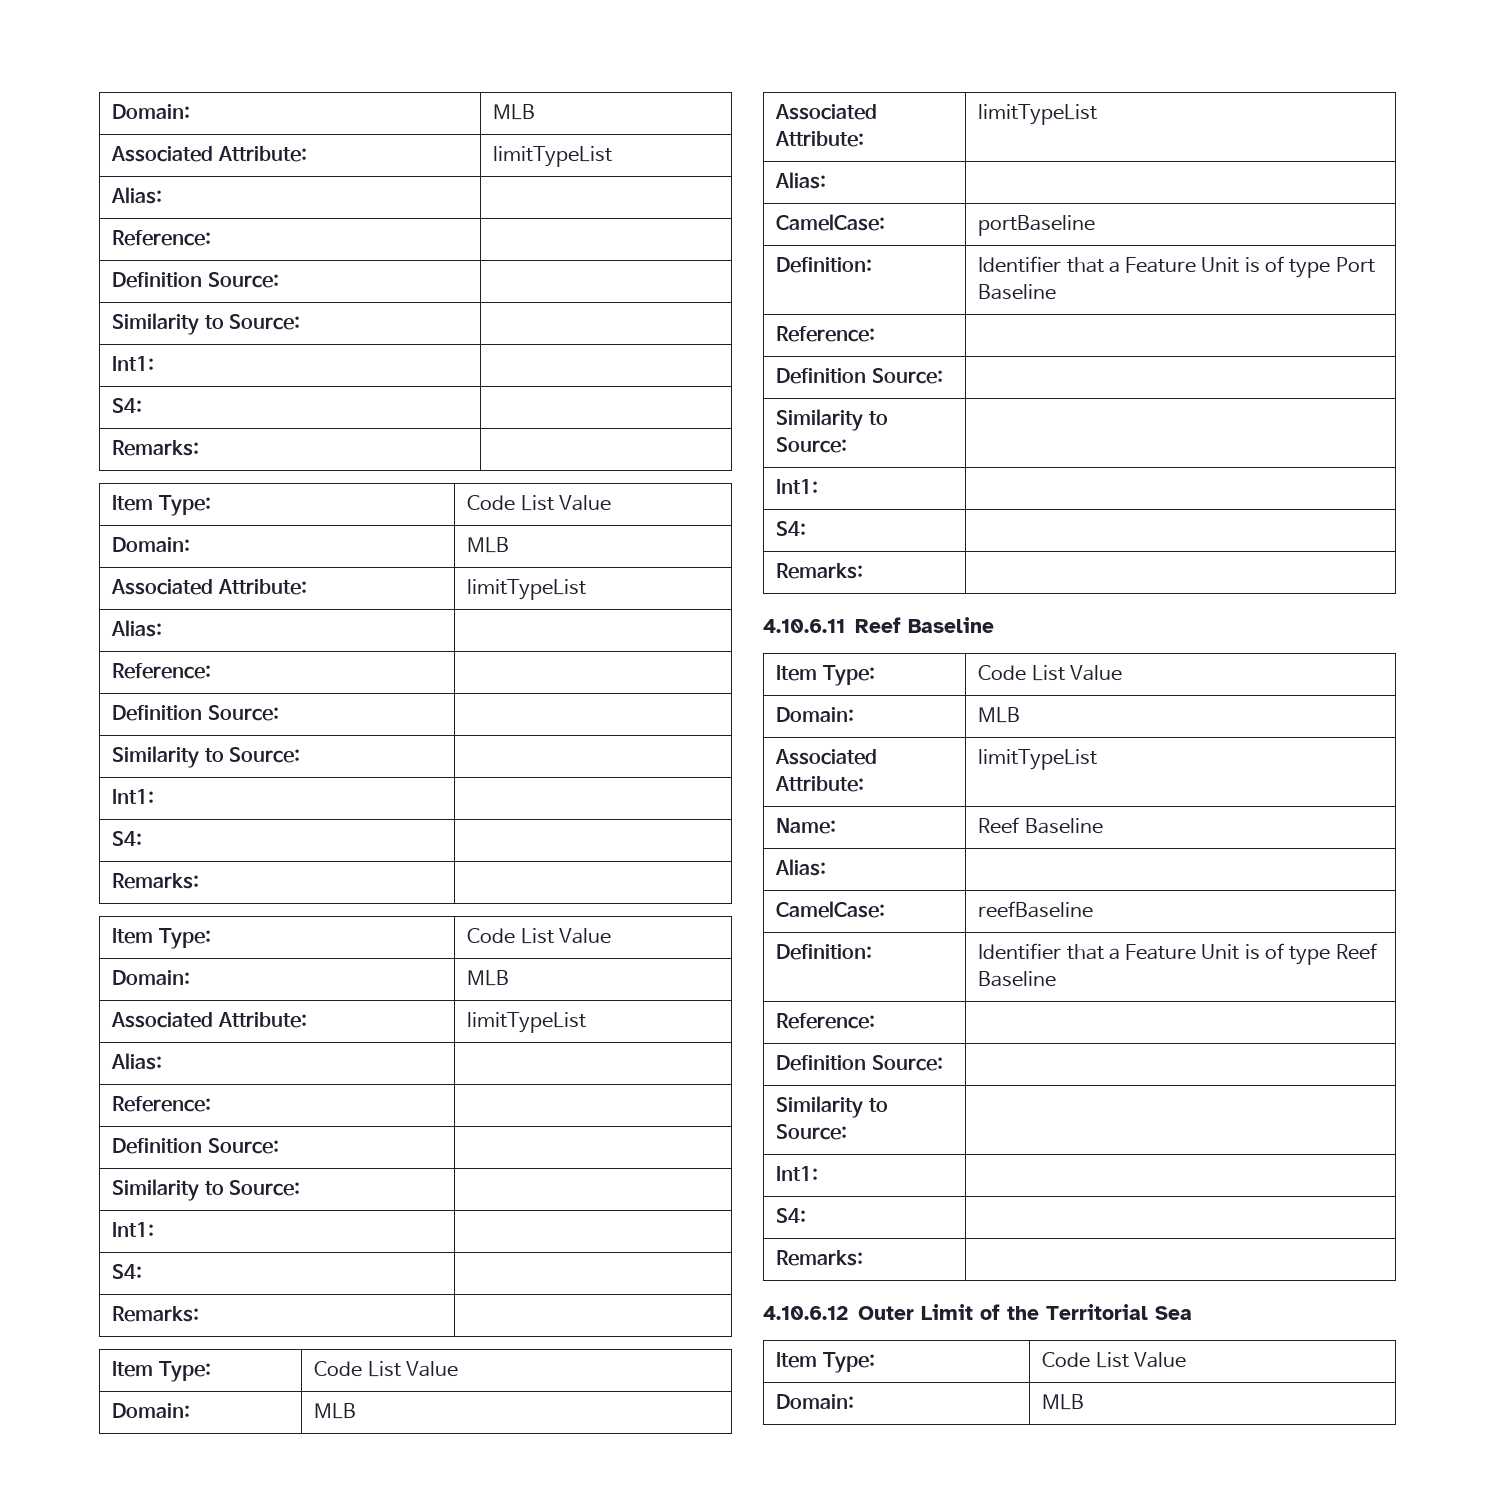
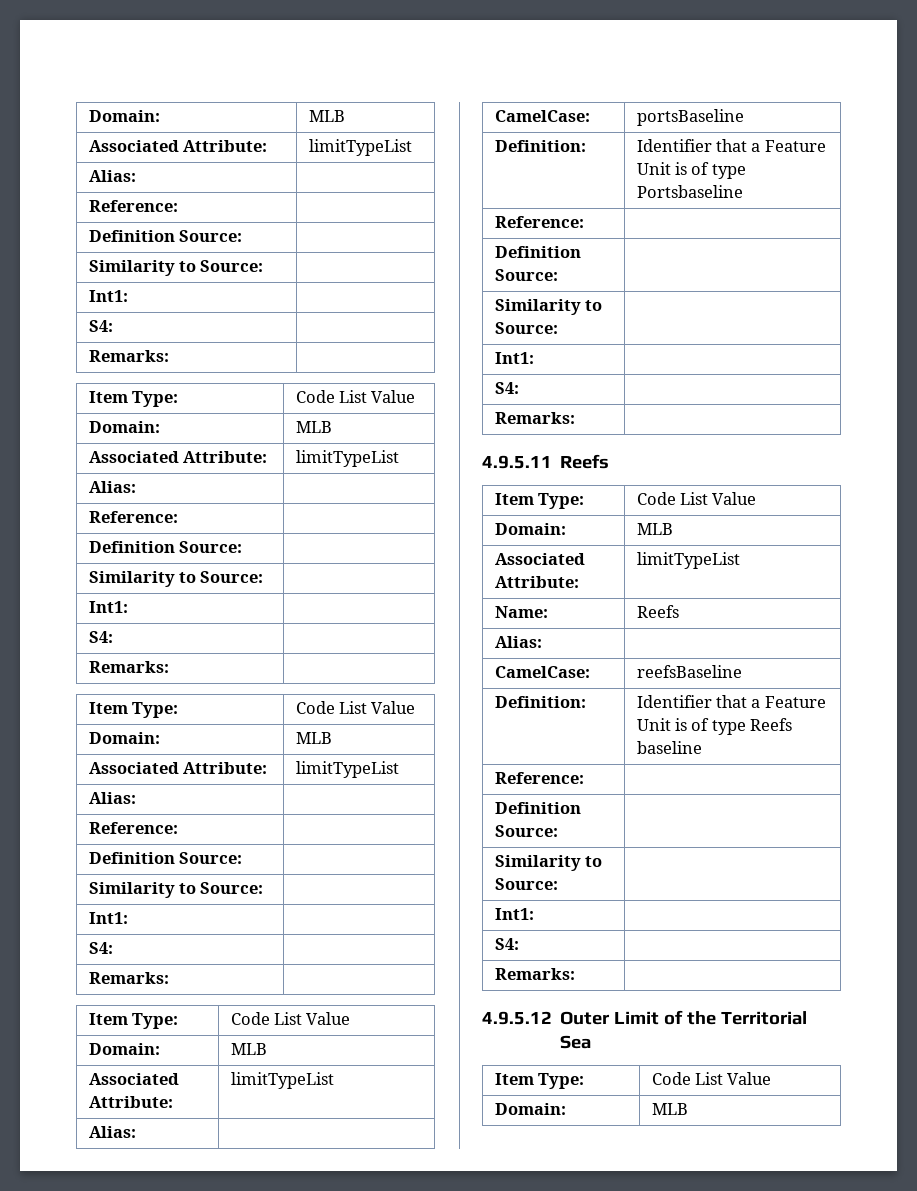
- CamelCase: | portBaseline
- Definition: | Identifier that a Feature Unit is of type Port Baseline
+ CamelCase: | portsBaseline
+ Definition: | Identifier that a Feature Unit is of type Portsbaseline
  Reference: |
  Definition Source: |
  Similarity to Source: |
  Int1: |
  S4: |
  Remarks: |
- 4.10.6.11 Reef Baseline
+ 4.9.5.11 Reefs
- Name: | Reef Baseline
+ Name: | Reefs
  Alias: |
- CamelCase: | reefBaseline
- Definition: | Identifier that a Feature Unit is of type Reef Baseline
+ CamelCase: | reefsBaseline
+ Definition: | Identifier that a Feature Unit is of type Reefs baseline
  Reference: |
  Definition Source: |
  Similarity to Source: |
  Int1: |
  S4: |
  Remarks: |
- 4.10.6.12 Outer Limit of the Territorial Sea
+ 4.9.5.12 Outer Limit of the Territorial Sea

